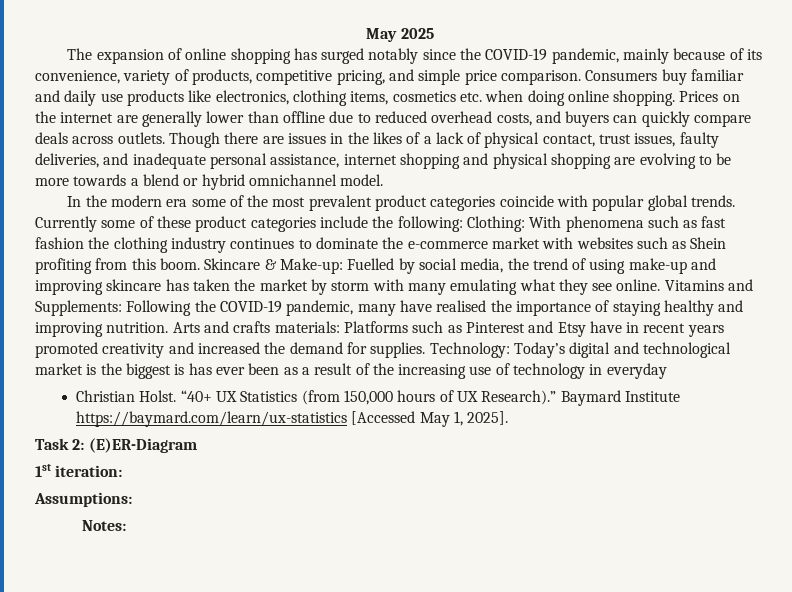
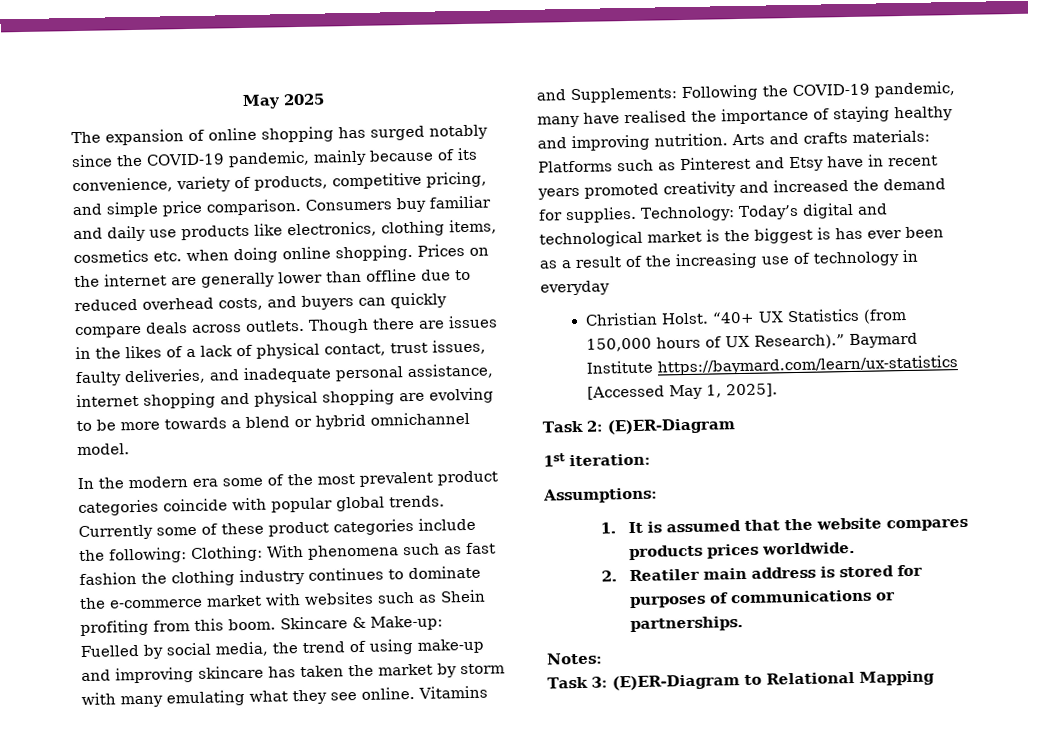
+ 1. It is assumed that the website compares products prices worldwide.
+ 2. Reatiler main address is stored for purposes of communications or partnerships.
  Notes:
+ Task 3: (E)ER-Diagram to Relational Mapping

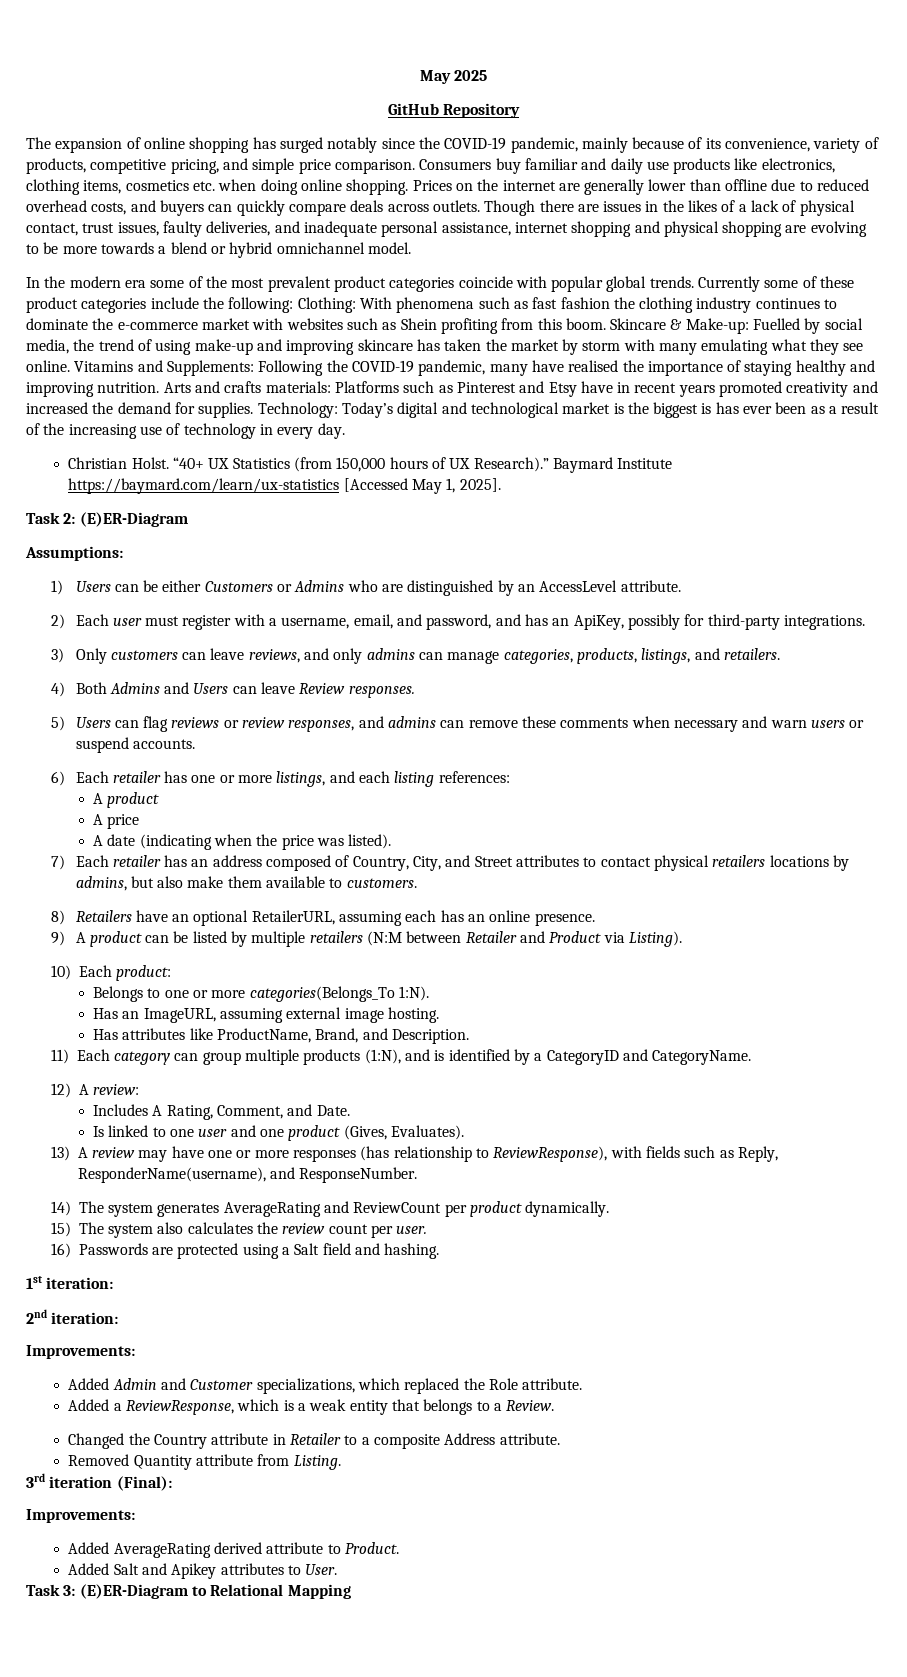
+ GitHub Repository
- Technology: Today’s digital and technological market is the biggest is has ever been as a result of the increasing use of technology in everyday
+ Technology: Today’s digital and technological market is the biggest is has ever been as a result of the increasing use of technology in every day.
+ Assumptions:
+ 1) Users can be either Customers or Admins who are distinguished by an AccessLevel attribute.
+ 2) Each user must register with a username, email, and password, and has an ApiKey, possibly for third-party integrations.
+ 3) Only customers can leave reviews, and only admins can manage categories, products, listings, and retailers.
+ 4) Both Admins and Users can leave Review responses.
+ 5) Users can flag reviews or review responses, and admins can remove these comments when necessary and warn users or suspend accounts.
+ 6) Each retailer has one or more listings, and each listing references:
+ A product
+ A price
+ A date (indicating when the price was listed).
+ 7) Each retailer has an address composed of Country, City, and Street attributes to contact physical retailers locations by admins, but also make them available to customers.
+ 8) Retailers have an optional RetailerURL, assuming each has an online presence.
+ 9) A product can be listed by multiple retailers (N:M between Retailer and Product via Listing).
+ 10) Each product:
+ Belongs to one or more categories(Belongs_To 1:N).
+ Has an ImageURL, assuming external image hosting.
+ Has attributes like ProductName, Brand, and Description.
+ 11) Each category can group multiple products (1:N), and is identified by a CategoryID and CategoryName.
+ 12) A review:
+ Includes A Rating, Comment, and Date.
+ Is linked to one user and one product (Gives, Evaluates).
+ 13) A review may have one or more responses (has relationship to ReviewResponse), with fields such as Reply, ResponderName(username), and ResponseNumber.
+ 14) The system generates AverageRating and ReviewCount per product dynamically.
+ 15) The system also calculates the review count per user.
+ 16) Passwords are protected using a Salt field and hashing.
  1st iteration:
- Assumptions:
- 1. It is assumed that the website compares products prices worldwide.
- 2. Reatiler main address is stored for purposes of communications or partnerships.
- Notes:
+ 2nd iteration:
+ Improvements:
+ Added Admin and Customer specializations, which replaced the Role attribute.
+ Added a ReviewResponse, which is a weak entity that belongs to a Review.
+ Changed the Country attribute in Retailer to a composite Address attribute.
+ Removed Quantity attribute from Listing.
+ 3rd iteration (Final):
+ Improvements:
+ Added AverageRating derived attribute to Product.
+ Added Salt and Apikey attributes to User.

